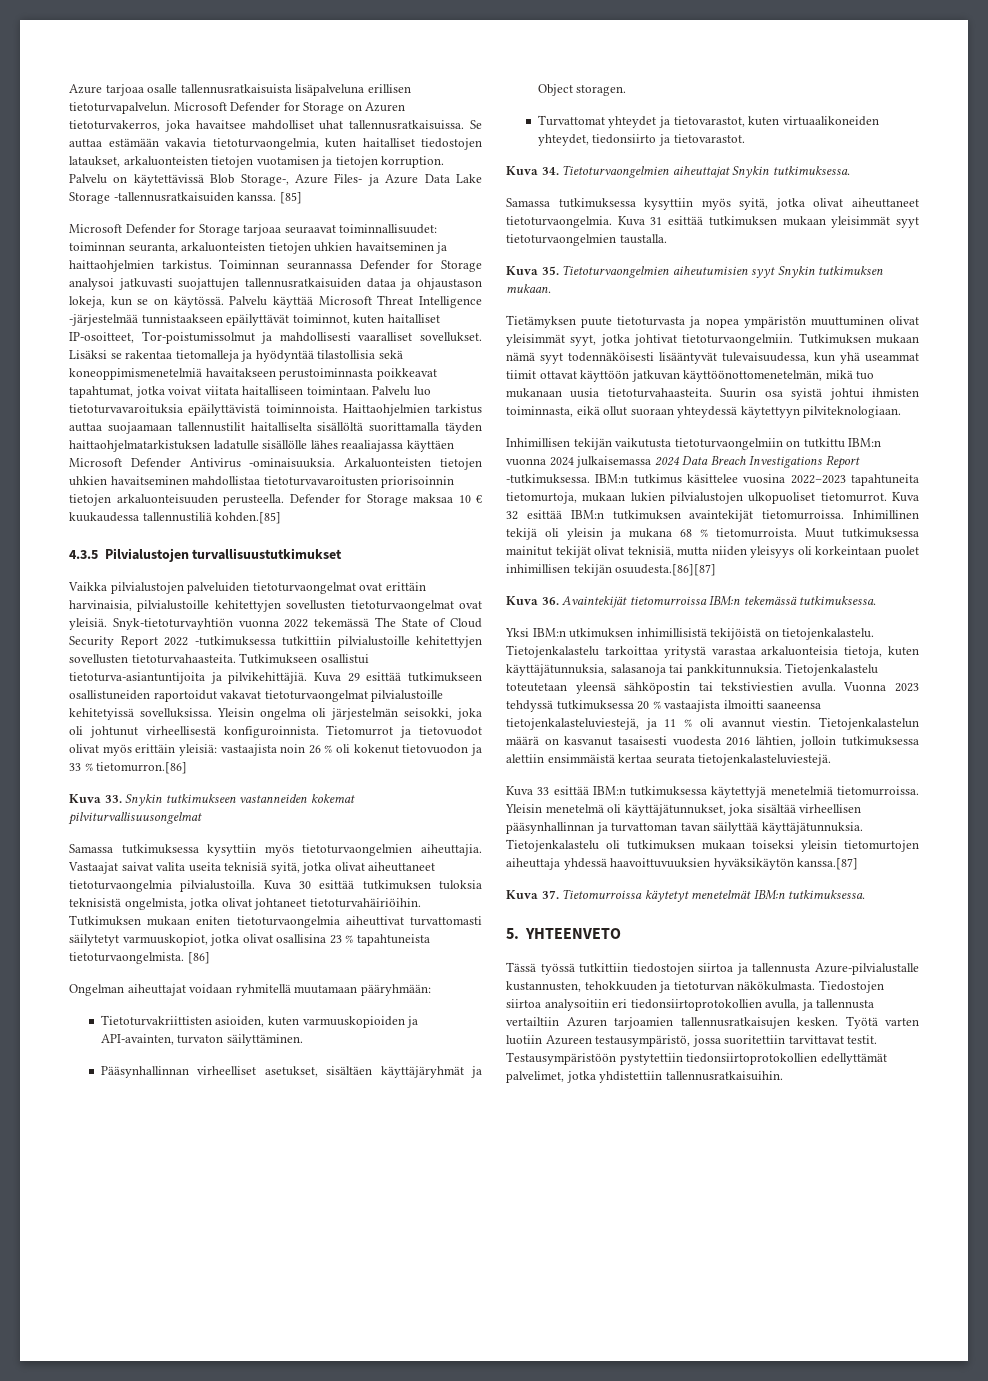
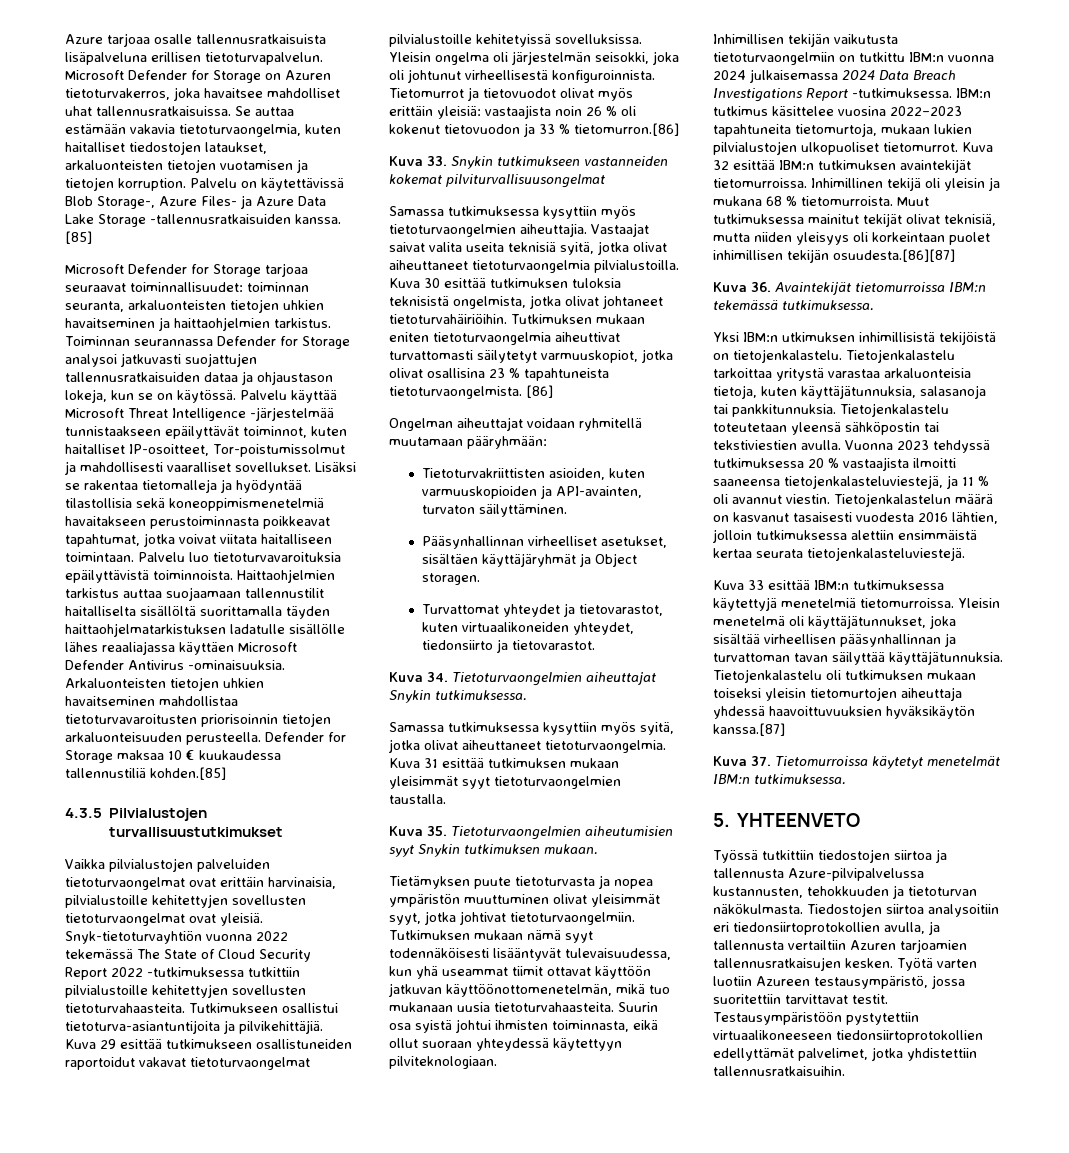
- Tässä työssä tutkittiin tiedostojen siirtoa ja tallennusta Azure-pilvialustalle kustannusten, tehokkuuden ja tietoturvan näkökulmasta.
+ Työssä tutkittiin tiedostojen siirtoa ja tallennusta Azure-pilvipalvelussa kustannusten, tehokkuuden ja tietoturvan näkökulmasta.
- Testausympäristöön pystytettiin tiedonsiirtoprotokollien edellyttämät palvelimet, jotka yhdistettiin tallennusratkaisuihin.
+ Testausympäristöön pystytettiin virtuaalikoneeseen tiedonsiirtoprotokollien edellyttämät palvelimet, jotka yhdistettiin tallennusratkaisuihin.

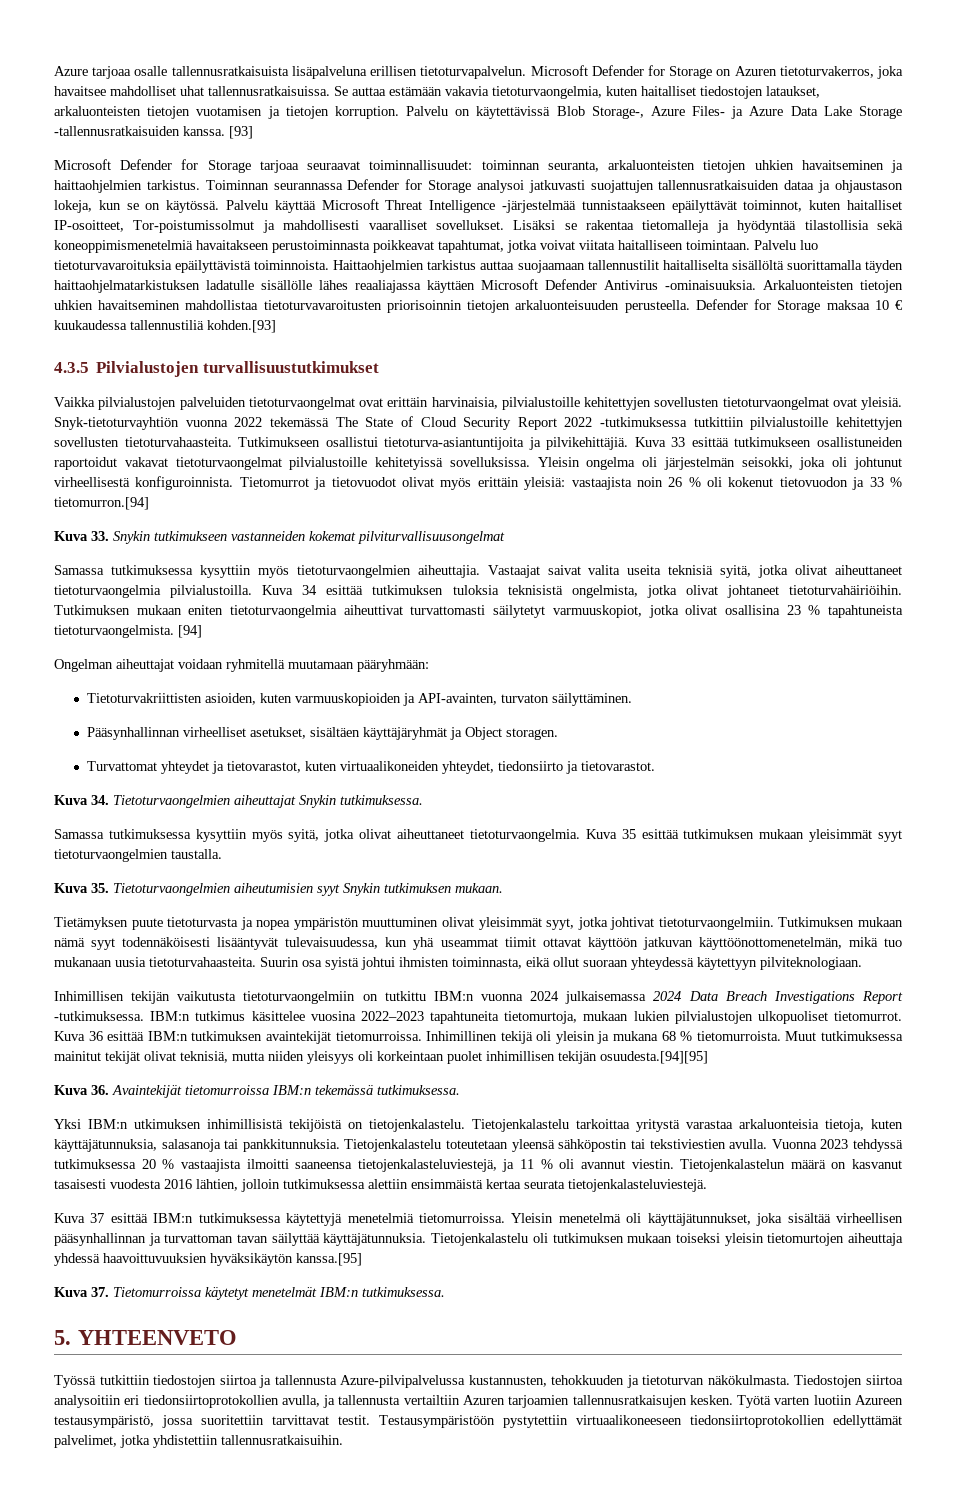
- [85]
+ [93]
- Defender for Storage maksaa 10 € kuukaudessa tallennustiliä kohden.[85]
+ Defender for Storage maksaa 10 € kuukaudessa tallennustiliä kohden.[93]
- Kuva 29 esittää tutkimukseen osallistuneiden raportoidut vakavat tietoturvaongelmat pilvialustoille kehitetyissä sovelluksissa.
+ Kuva 33 esittää tutkimukseen osallistuneiden raportoidut vakavat tietoturvaongelmat pilvialustoille kehitetyissä sovelluksissa.
- Tietomurrot ja tietovuodot olivat myös erittäin yleisiä: vastaajista noin 26 % oli kokenut tietovuodon ja 33 % tietomurron.[86]
+ Tietomurrot ja tietovuodot olivat myös erittäin yleisiä: vastaajista noin 26 % oli kokenut tietovuodon ja 33 % tietomurron.[94]
- Kuva 30 esittää tutkimuksen tuloksia teknisistä ongelmista, jotka olivat johtaneet tietoturvahäiriöihin.
+ Kuva 34 esittää tutkimuksen tuloksia teknisistä ongelmista, jotka olivat johtaneet tietoturvahäiriöihin.
- [86]
+ [94]
- Kuva 31 esittää tutkimuksen mukaan yleisimmät syyt tietoturvaongelmien taustalla.
+ Kuva 35 esittää tutkimuksen mukaan yleisimmät syyt tietoturvaongelmien taustalla.
- Kuva 32 esittää IBM:n tutkimuksen avaintekijät tietomurroissa.
+ Kuva 36 esittää IBM:n tutkimuksen avaintekijät tietomurroissa.
- Muut tutkimuksessa mainitut tekijät olivat teknisiä, mutta niiden yleisyys oli korkeintaan puolet inhimillisen tekijän osuudesta.[86][87]
+ Muut tutkimuksessa mainitut tekijät olivat teknisiä, mutta niiden yleisyys oli korkeintaan puolet inhimillisen tekijän osuudesta.[94][95]
- Kuva 33 esittää IBM:n tutkimuksessa käytettyjä menetelmiä tietomurroissa.
+ Kuva 37 esittää IBM:n tutkimuksessa käytettyjä menetelmiä tietomurroissa.
- Tietojenkalastelu oli tutkimuksen mukaan toiseksi yleisin tietomurtojen aiheuttaja yhdessä haavoittuvuuksien hyväksikäytön kanssa.[87]
+ Tietojenkalastelu oli tutkimuksen mukaan toiseksi yleisin tietomurtojen aiheuttaja yhdessä haavoittuvuuksien hyväksikäytön kanssa.[95]

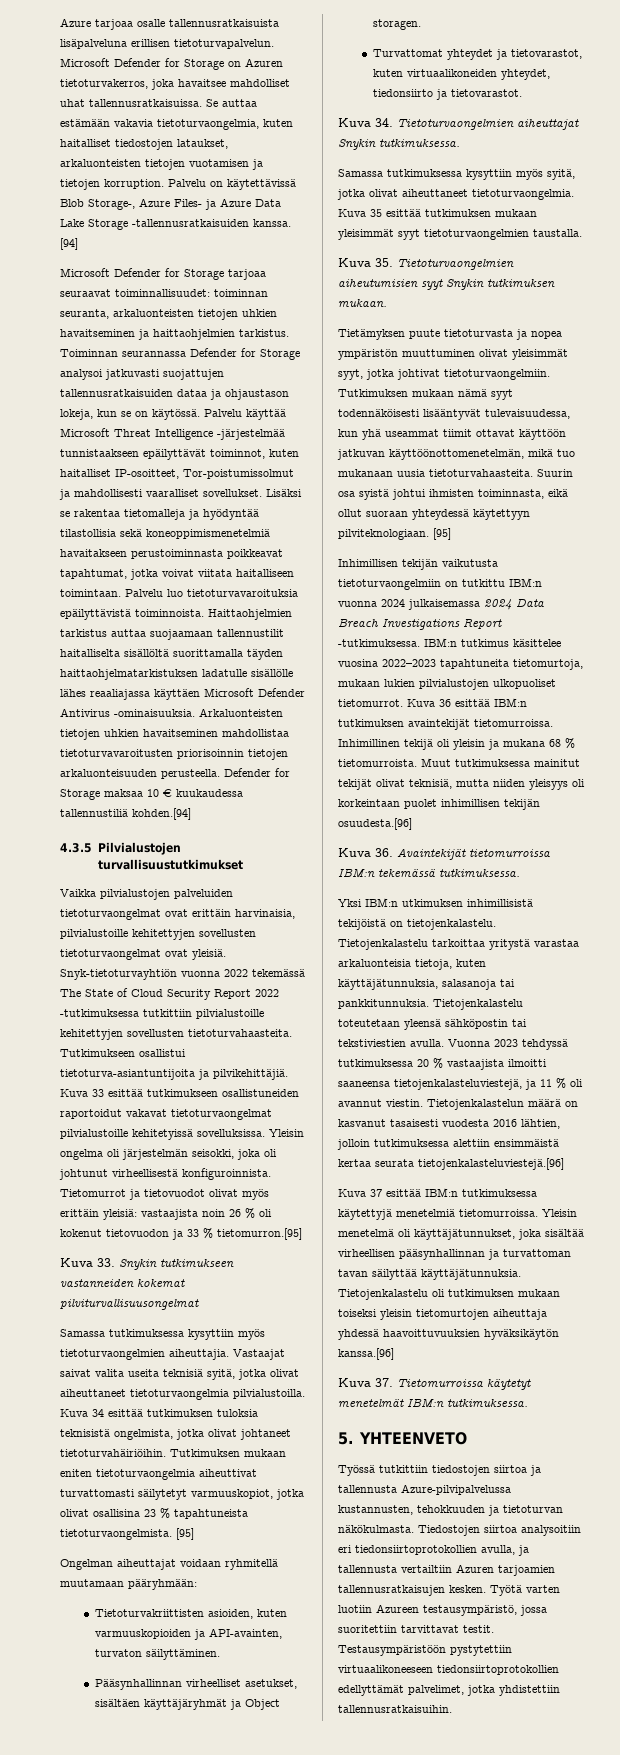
- [93]
+ [94]
- Defender for Storage maksaa 10 € kuukaudessa tallennustiliä kohden.[93]
+ Defender for Storage maksaa 10 € kuukaudessa tallennustiliä kohden.[94]
- Tietomurrot ja tietovuodot olivat myös erittäin yleisiä: vastaajista noin 26 % oli kokenut tietovuodon ja 33 % tietomurron.[94]
+ Tietomurrot ja tietovuodot olivat myös erittäin yleisiä: vastaajista noin 26 % oli kokenut tietovuodon ja 33 % tietomurron.[95]
- Tutkimuksen mukaan eniten tietoturvaongelmia aiheuttivat turvattomasti säilytetyt varmuuskopiot, jotka olivat osallisina 23 % tapahtuneista tietoturvaongelmista. [94]
+ Tutkimuksen mukaan eniten tietoturvaongelmia aiheuttivat turvattomasti säilytetyt varmuuskopiot, jotka olivat osallisina 23 % tapahtuneista tietoturvaongelmista. [95]
- Suurin osa syistä johtui ihmisten toiminnasta, eikä ollut suoraan yhteydessä käytettyyn pilviteknologiaan.
+ Suurin osa syistä johtui ihmisten toiminnasta, eikä ollut suoraan yhteydessä käytettyyn pilviteknologiaan. [95]
- Muut tutkimuksessa mainitut tekijät olivat teknisiä, mutta niiden yleisyys oli korkeintaan puolet inhimillisen tekijän osuudesta.[94][95]
+ Muut tutkimuksessa mainitut tekijät olivat teknisiä, mutta niiden yleisyys oli korkeintaan puolet inhimillisen tekijän osuudesta.[96]
- Tietojenkalastelun määrä on kasvanut tasaisesti vuodesta 2016 lähtien, jolloin tutkimuksessa alettiin ensimmäistä kertaa seurata tietojenkalasteluviestejä.
+ Tietojenkalastelun määrä on kasvanut tasaisesti vuodesta 2016 lähtien, jolloin tutkimuksessa alettiin ensimmäistä kertaa seurata tietojenkalasteluviestejä.[96]
- Tietojenkalastelu oli tutkimuksen mukaan toiseksi yleisin tietomurtojen aiheuttaja yhdessä haavoittuvuuksien hyväksikäytön kanssa.[95]
+ Tietojenkalastelu oli tutkimuksen mukaan toiseksi yleisin tietomurtojen aiheuttaja yhdessä haavoittuvuuksien hyväksikäytön kanssa.[96]

